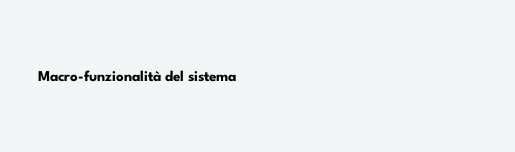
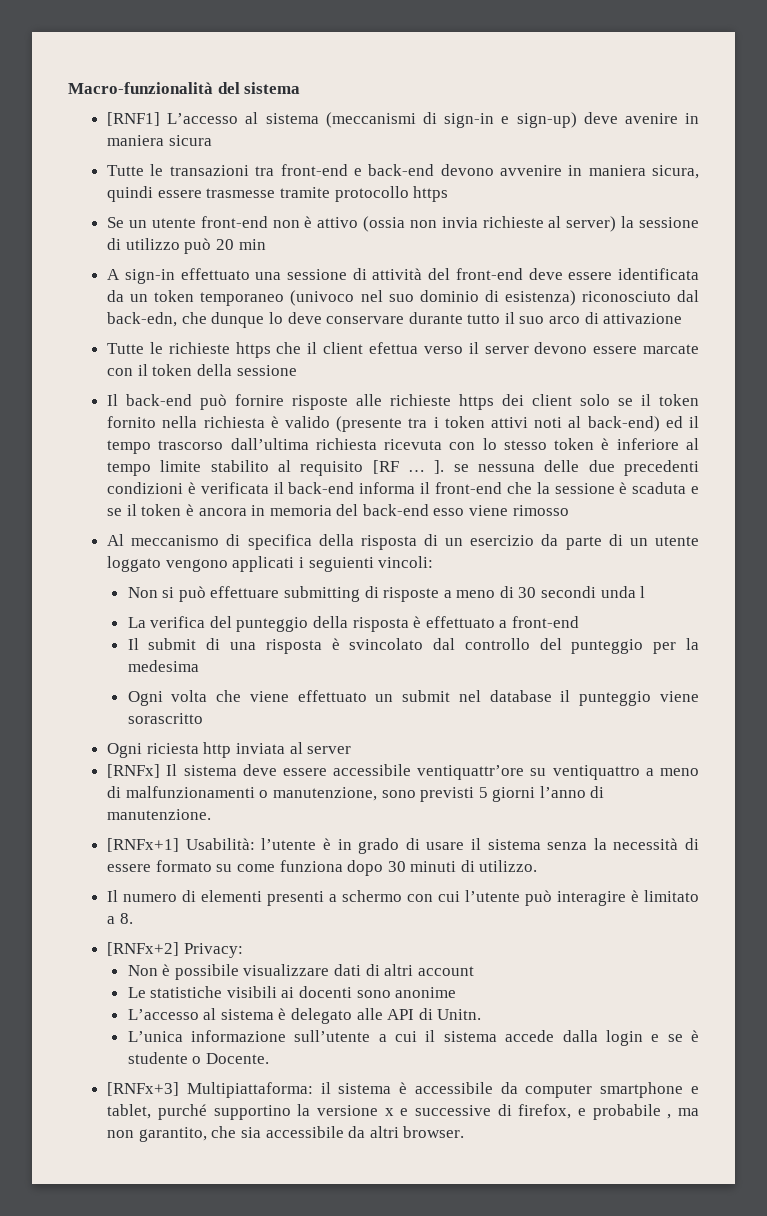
+ [RNF1] L’accesso al sistema (meccanismi di sign-in e sign-up) deve avenire in maniera sicura
+ Tutte le transazioni tra front-end e back-end devono avvenire in maniera sicura, quindi essere trasmesse tramite protocollo https
+ Se un utente front-end non è attivo (ossia non invia richieste al server) la sessione di utilizzo può 20 min
+ A sign-in effettuato una sessione di attività del front-end deve essere identificata da un token temporaneo (univoco nel suo dominio di esistenza) riconosciuto dal back-edn, che dunque lo deve conservare durante tutto il suo arco di attivazione
+ Tutte le richieste https che il client efettua verso il server devono essere marcate con il token della sessione
+ Il back-end può fornire risposte alle richieste https dei client solo se il token fornito nella richiesta è valido (presente tra i token attivi noti al back-end) ed il tempo trascorso dall’ultima richiesta ricevuta con lo stesso token è inferiore al tempo limite stabilito al requisito [RF … ]. se nessuna delle due precedenti condizioni è verificata il back-end informa il front-end che la sessione è scaduta e se il token è ancora in memoria del back-end esso viene rimosso
+ Al meccanismo di specifica della risposta di un esercizio da parte di un utente loggato vengono applicati i seguienti vincoli:
+ Non si può effettuare submitting di risposte a meno di 30 secondi unda l
+ La verifica del punteggio della risposta è effettuato a front-end
+ Il submit di una risposta è svincolato dal controllo del punteggio per la medesima
+ Ogni volta che viene effettuato un submit nel database il punteggio viene sorascritto
+ Ogni riciesta http inviata al server
+ [RNFx] Il sistema deve essere accessibile ventiquattr’ore su ventiquattro a meno di malfunzionamenti o manutenzione, sono previsti 5 giorni l’anno di manutenzione.
+ [RNFx+1] Usabilità: l’utente è in grado di usare il sistema senza la necessità di essere formato su come funziona dopo 30 minuti di utilizzo.
+ Il numero di elementi presenti a schermo con cui l’utente può interagire è limitato a 8.
+ [RNFx+2] Privacy:
+ Non è possibile visualizzare dati di altri account
+ Le statistiche visibili ai docenti sono anonime
+ L’accesso al sistema è delegato alle API di Unitn.
+ L’unica informazione sull’utente a cui il sistema accede dalla login e se è studente o Docente.
+ [RNFx+3] Multipiattaforma: il sistema è accessibile da computer smartphone e tablet, purché supportino la versione x e successive di firefox, e probabile , ma non garantito, che sia accessibile da altri browser.

